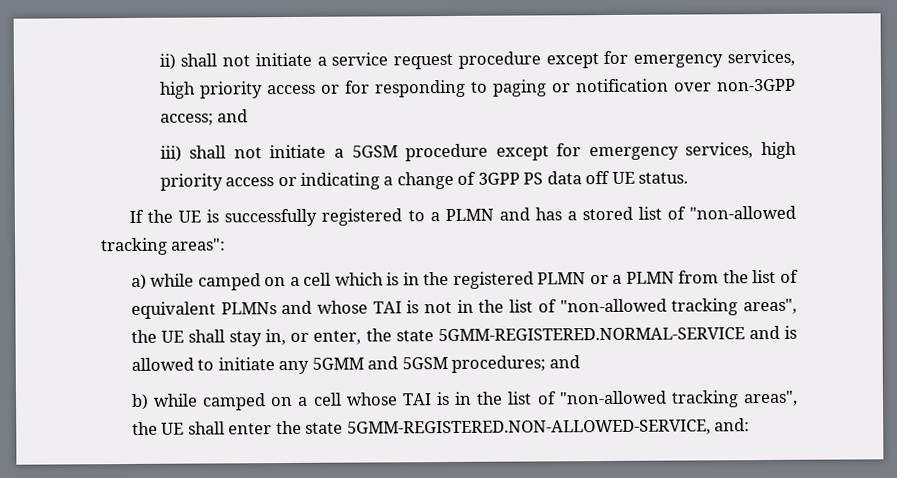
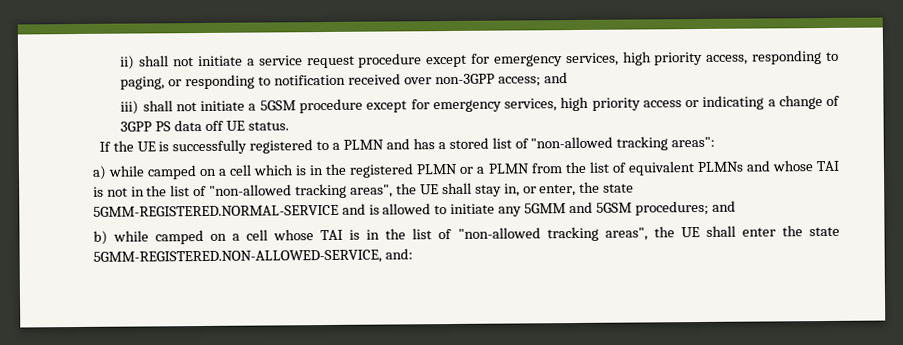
- ii) shall not initiate a service request procedure except for emergency services, high priority access or for responding to paging or notification over non-3GPP access; and
+ ii) shall not initiate a service request procedure except for emergency services, high priority access, responding to paging, or responding to notification received over non-3GPP access; and

